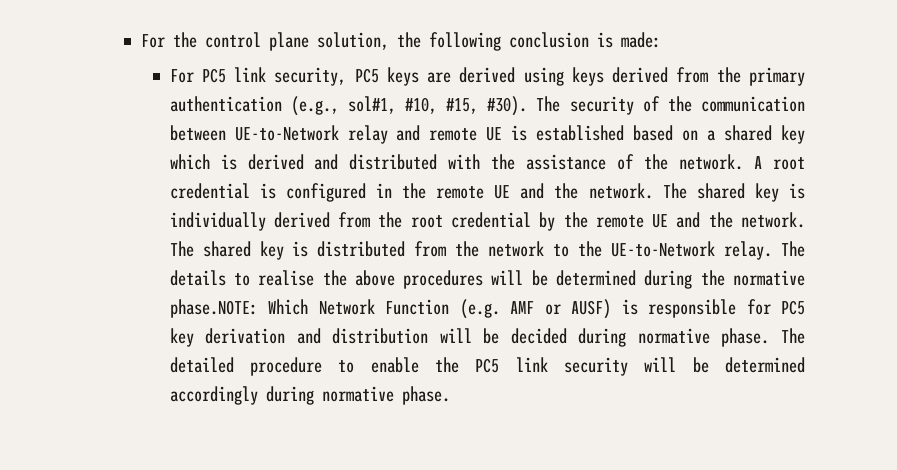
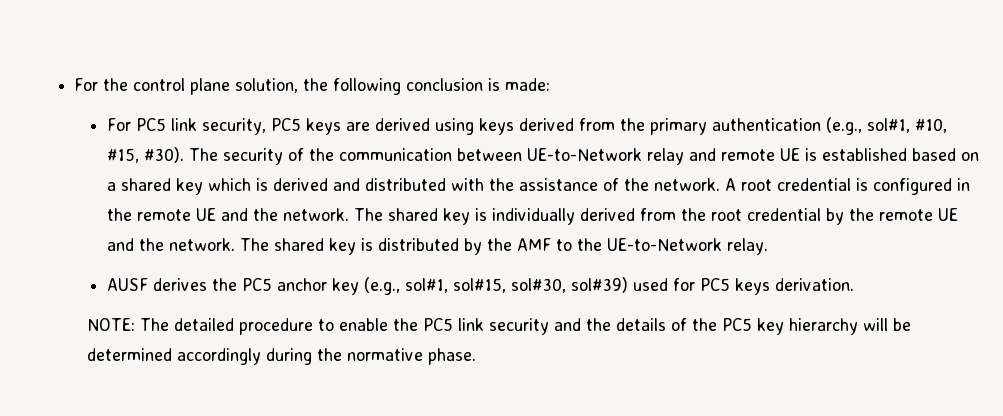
- The shared key is distributed from the network to the UE-to-Network relay. The details to realise the above procedures will be determined during the normative phase.NOTE: Which Network Function (e.g. AMF or AUSF) is responsible for PC5 key derivation and distribution will be decided during normative phase. The detailed procedure to enable the PC5 link security will be determined accordingly during normative phase.
+ The shared key is distributed by the AMF to the UE-to-Network relay.
+ AUSF derives the PC5 anchor key (e.g., sol#1, sol#15, sol#30, sol#39) used for PC5 keys derivation.
+ NOTE: The detailed procedure to enable the PC5 link security and the details of the PC5 key hierarchy will be determined accordingly during the normative phase.

